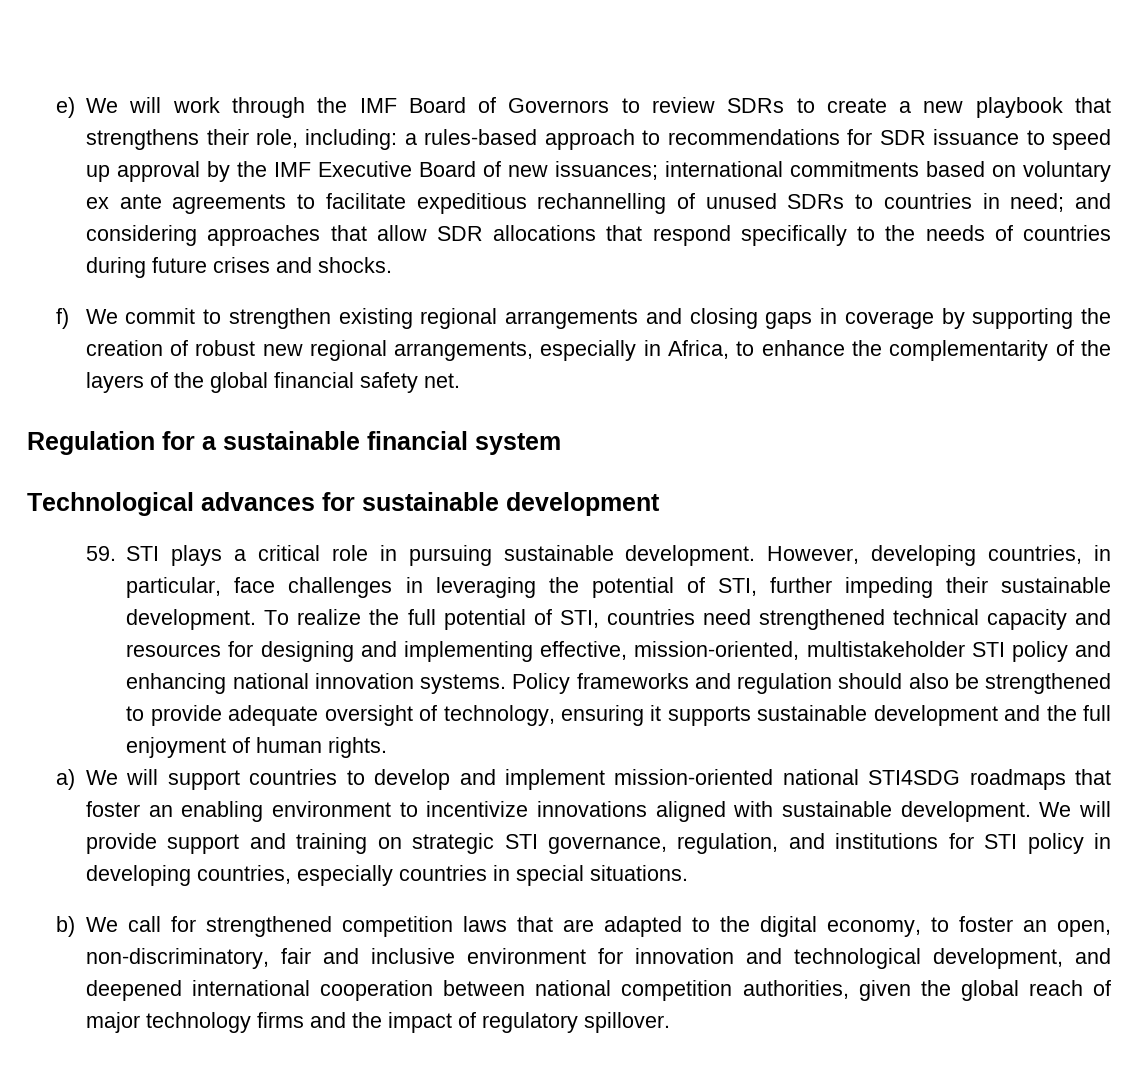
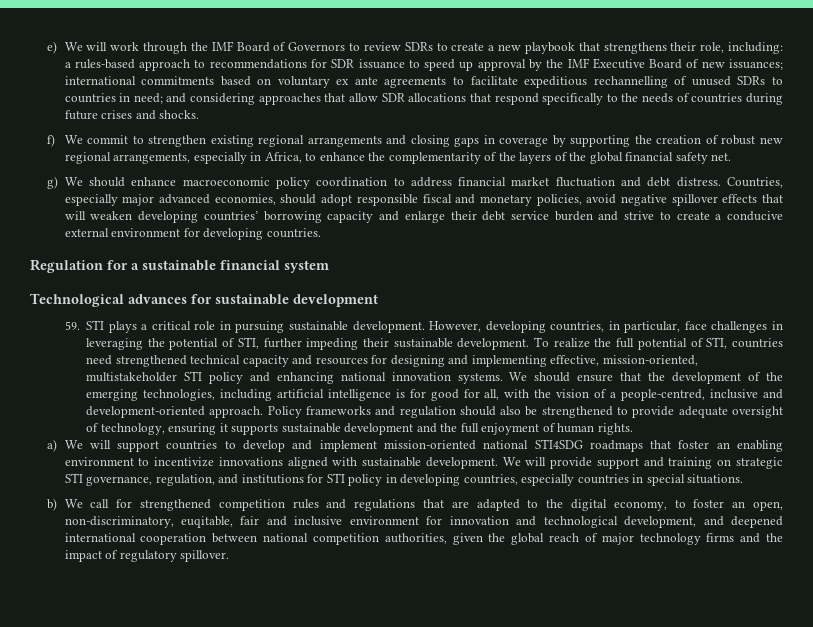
+ g) We should enhance macroeconomic policy coordination to address financial market fluctuation and debt distress. Countries, especially major advanced economies, should adopt responsible fiscal and monetary policies, avoid negative spillover effects that will weaken developing countries’ borrowing capacity and enlarge their debt service burden and strive to create a conducive external environment for developing countries.
+ We should ensure that the development of the emerging technologies, including artificial intelligence is for good for all, with the vision of a people-centred, inclusive and development-oriented approach.
- b) We call for strengthened competition laws that are adapted to the digital economy, to foster an open, non-discriminatory, fair and inclusive environment for innovation and technological development, and deepened international cooperation between national competition authorities, given the global reach of major technology firms and the impact of regulatory spillover.
+ b) We call for strengthened competition rules and regulations that are adapted to the digital economy, to foster an open, non-discriminatory, euqitable, fair and inclusive environment for innovation and technological development, and deepened international cooperation between national competition authorities, given the global reach of major technology firms and the impact of regulatory spillover.

